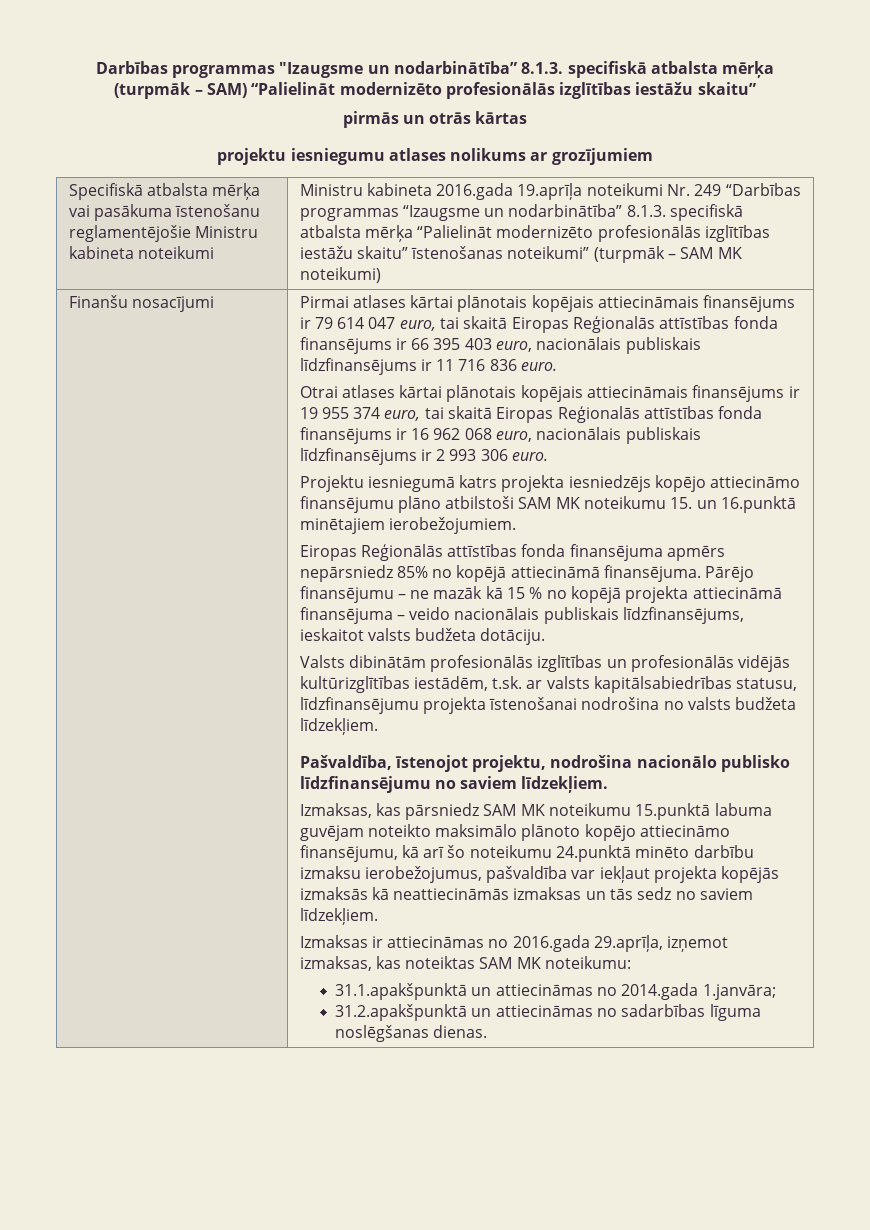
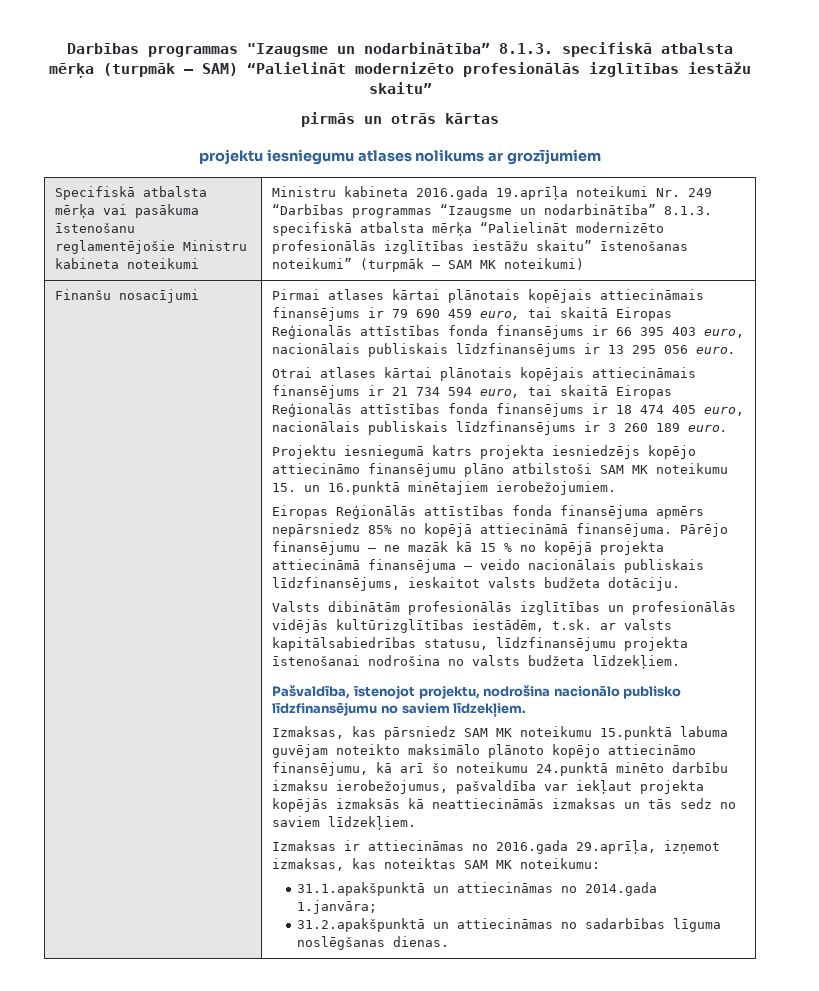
- Pirmai atlases kārtai plānotais kopējais attiecināmais finansējums ir 79 614 047 euro, tai skaitā Eiropas Reģionalās attīstības fonda finansējums ir 66 395 403 euro, nacionālais publiskais līdzfinansējums ir 11 716 836 euro.
+ Pirmai atlases kārtai plānotais kopējais attiecināmais finansējums ir 79 690 459 euro, tai skaitā Eiropas Reģionalās attīstības fonda finansējums ir 66 395 403 euro, nacionālais publiskais līdzfinansējums ir 13 295 056 euro.
- Otrai atlases kārtai plānotais kopējais attiecināmais finansējums ir 19 955 374 euro, tai skaitā Eiropas Reģionalās attīstības fonda finansējums ir 16 962 068 euro, nacionālais publiskais līdzfinansējums ir 2 993 306 euro.
+ Otrai atlases kārtai plānotais kopējais attiecināmais finansējums ir 21 734 594 euro, tai skaitā Eiropas Reģionalās attīstības fonda finansējums ir 18 474 405 euro, nacionālais publiskais līdzfinansējums ir 3 260 189 euro.

